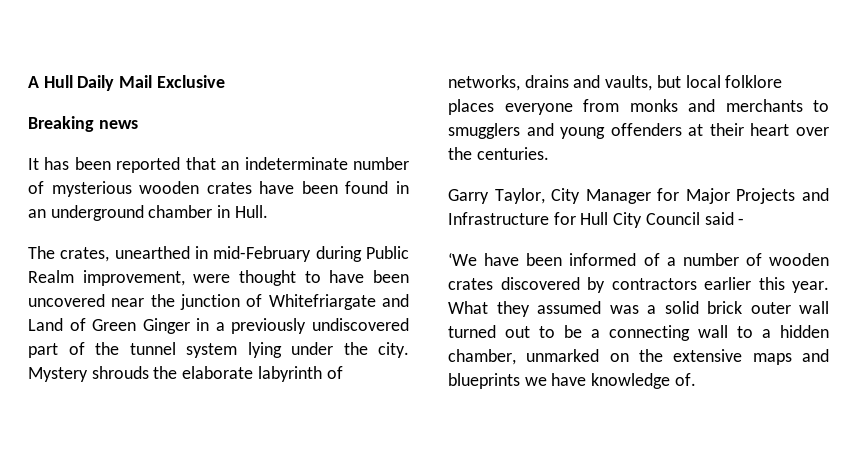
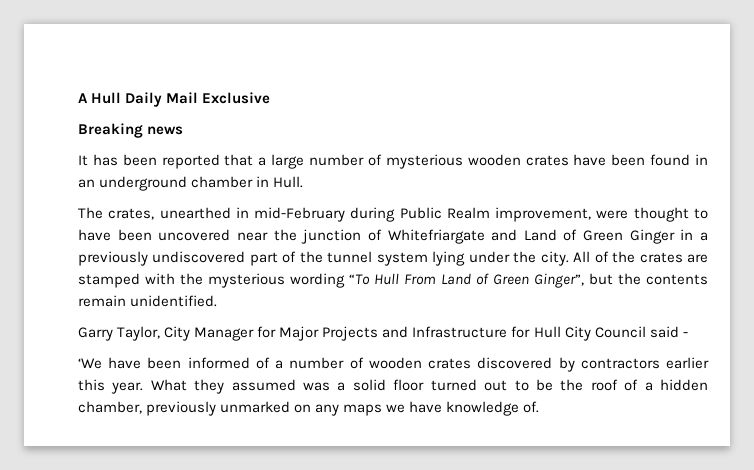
- It has been reported that an indeterminate number of mysterious wooden crates have been found in an underground chamber in Hull.
+ It has been reported that a large number of mysterious wooden crates have been found in an underground chamber in Hull.
- Mystery shrouds the elaborate labyrinth of networks, drains and vaults, but local folklore places everyone from monks and merchants to smugglers and young offenders at their heart over the centuries.
+ All of the crates are stamped with the mysterious wording “To Hull From Land of Green Ginger”, but the contents remain unidentified.
- What they assumed was a solid brick outer wall turned out to be a connecting wall to a hidden chamber, unmarked on the extensive maps and blueprints we have knowledge of.
+ What they assumed was a solid floor turned out to be the roof of a hidden chamber, previously unmarked on any maps we have knowledge of.

